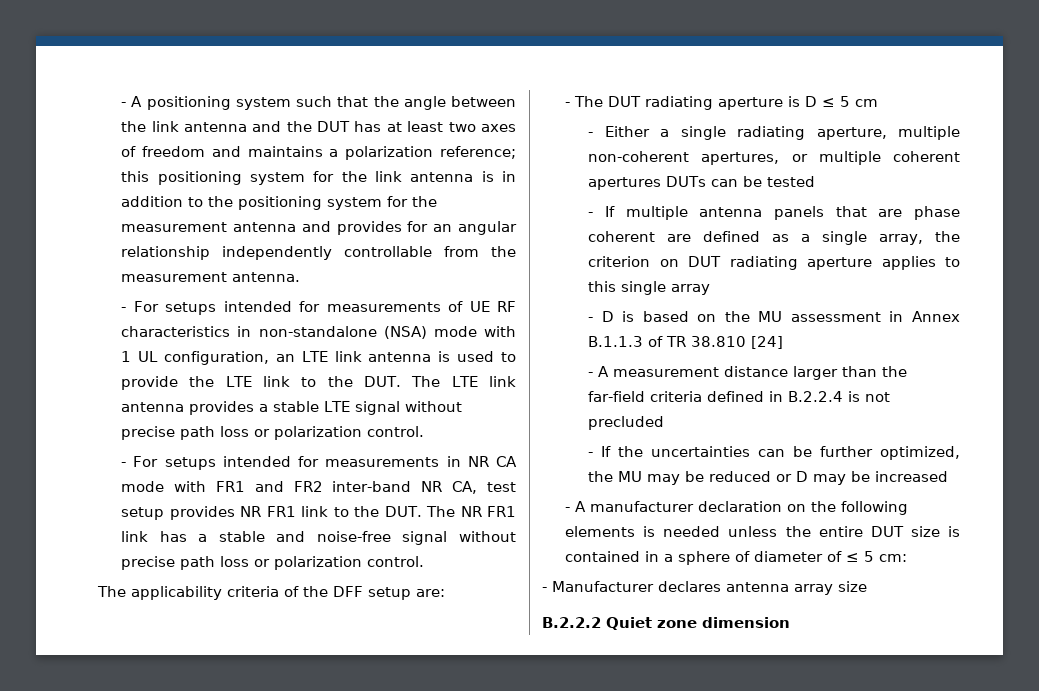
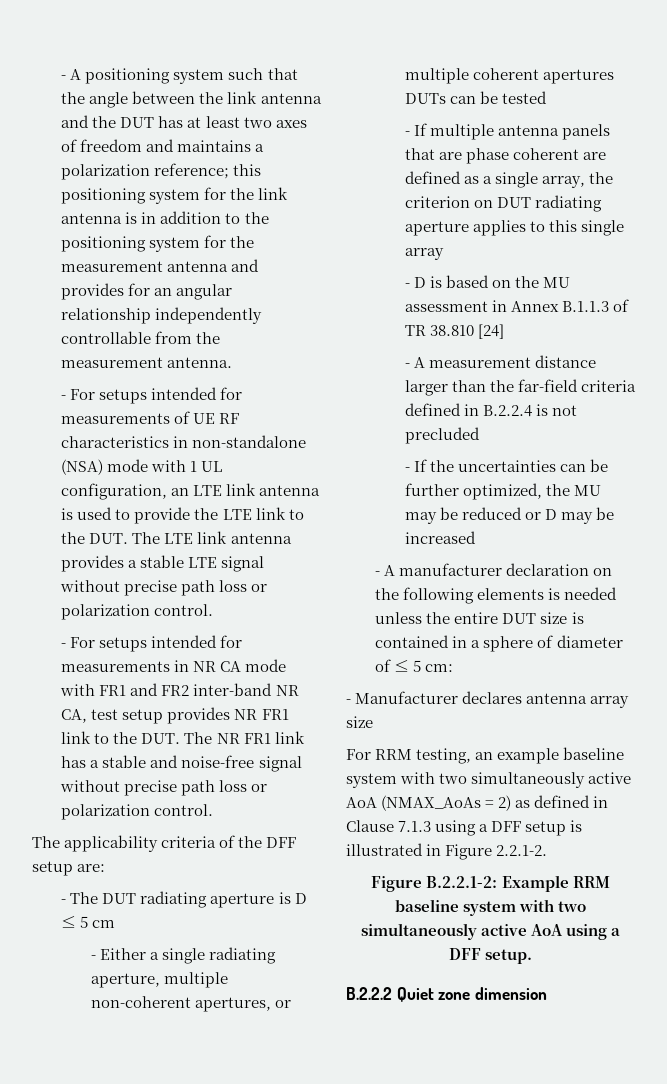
+ For RRM testing, an example baseline system with two simultaneously active AoA (NMAX_AoAs = 2) as defined in Clause 7.1.3 using a DFF setup is illustrated in Figure 2.2.1-2.
+ Figure B.2.2.1-2: Example RRM baseline system with two simultaneously active AoA using a DFF setup.

